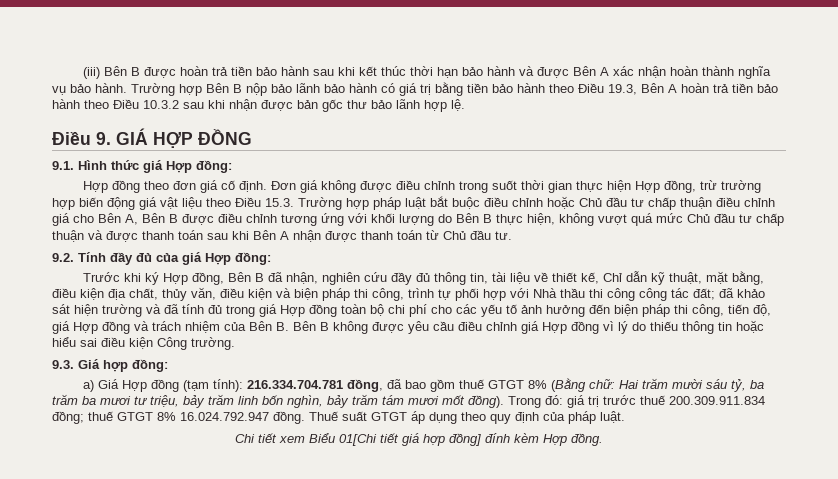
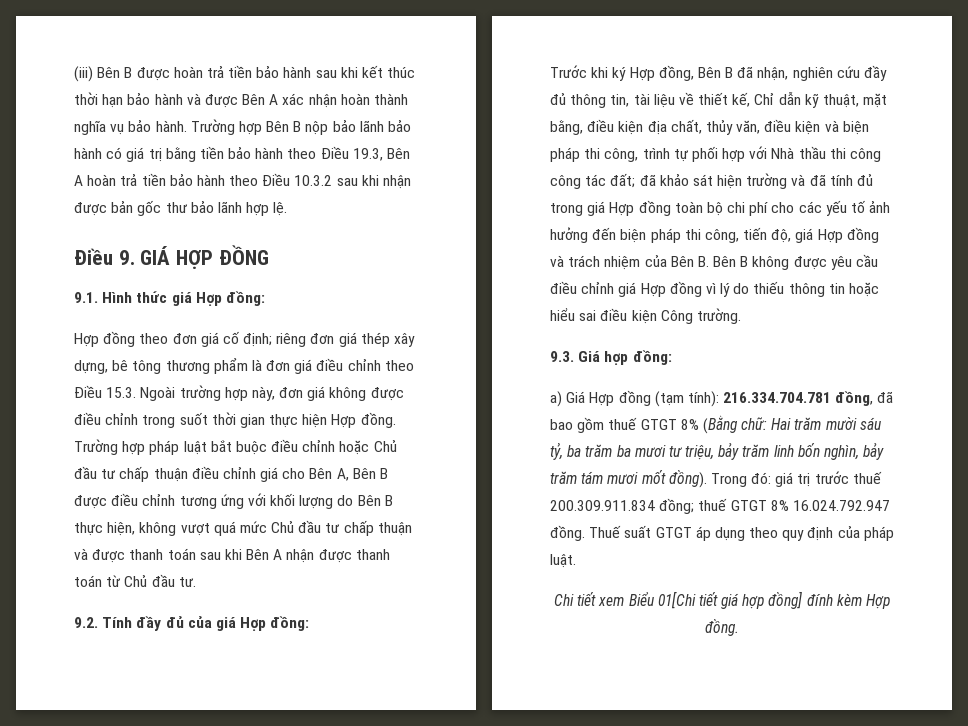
- Hợp đồng theo đơn giá cố định. Đơn giá không được điều chỉnh trong suốt thời gian thực hiện Hợp đồng, trừ trường hợp biến động giá vật liệu theo Điều 15.3. Trường hợp pháp luật bắt buộc điều chỉnh hoặc Chủ đầu tư chấp thuận điều chỉnh giá cho Bên A, Bên B được điều chỉnh tương ứng với khối lượng do Bên B thực hiện, không vượt quá mức Chủ đầu tư chấp thuận và được thanh toán sau khi Bên A nhận được thanh toán từ Chủ đầu tư.
+ Hợp đồng theo đơn giá cố định; riêng đơn giá thép xây dựng, bê tông thương phẩm là đơn giá điều chỉnh theo Điều 15.3. Ngoài trường hợp này, đơn giá không được điều chỉnh trong suốt thời gian thực hiện Hợp đồng. Trường hợp pháp luật bắt buộc điều chỉnh hoặc Chủ đầu tư chấp thuận điều chỉnh giá cho Bên A, Bên B được điều chỉnh tương ứng với khối lượng do Bên B thực hiện, không vượt quá mức Chủ đầu tư chấp thuận và được thanh toán sau khi Bên A nhận được thanh toán từ Chủ đầu tư.

